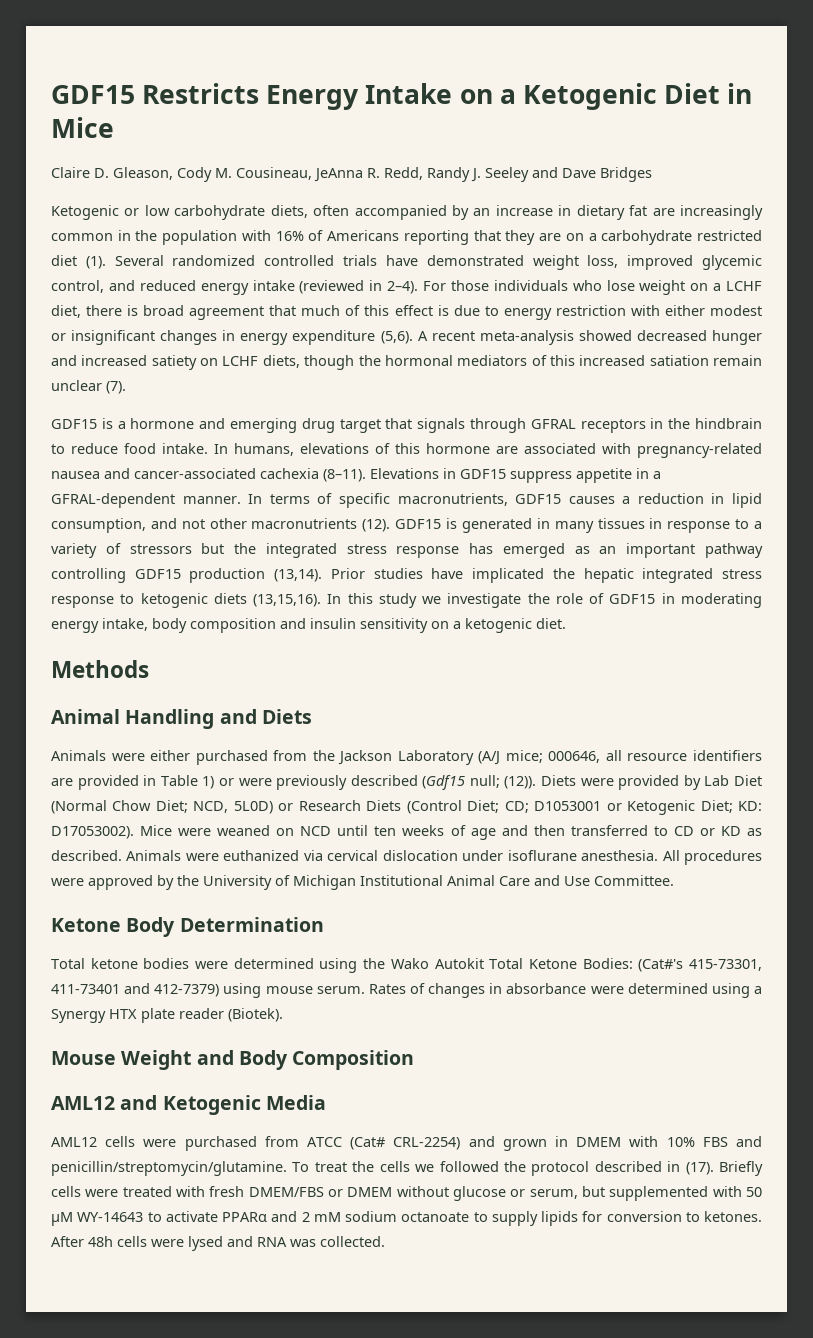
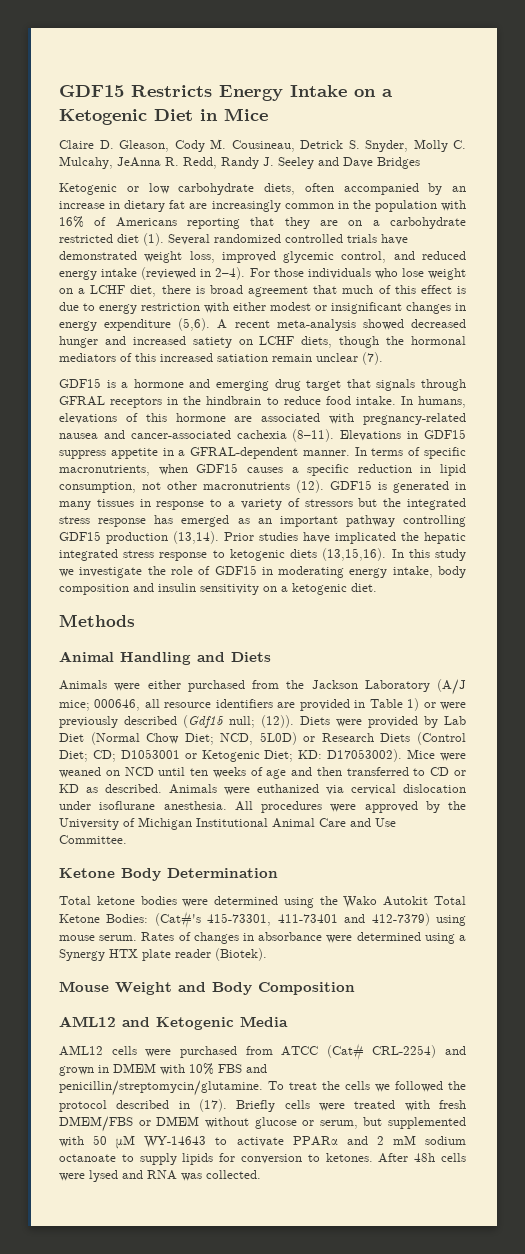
- Claire D. Gleason, Cody M. Cousineau, JeAnna R. Redd, Randy J. Seeley and Dave Bridges
+ Claire D. Gleason, Cody M. Cousineau, Detrick S. Snyder, Molly C. Mulcahy, JeAnna R. Redd, Randy J. Seeley and Dave Bridges
- In terms of specific macronutrients, GDF15 causes a reduction in lipid consumption, and not other macronutrients (12).
+ In terms of specific macronutrients, when GDF15 causes a specific reduction in lipid consumption, not other macronutrients (12).

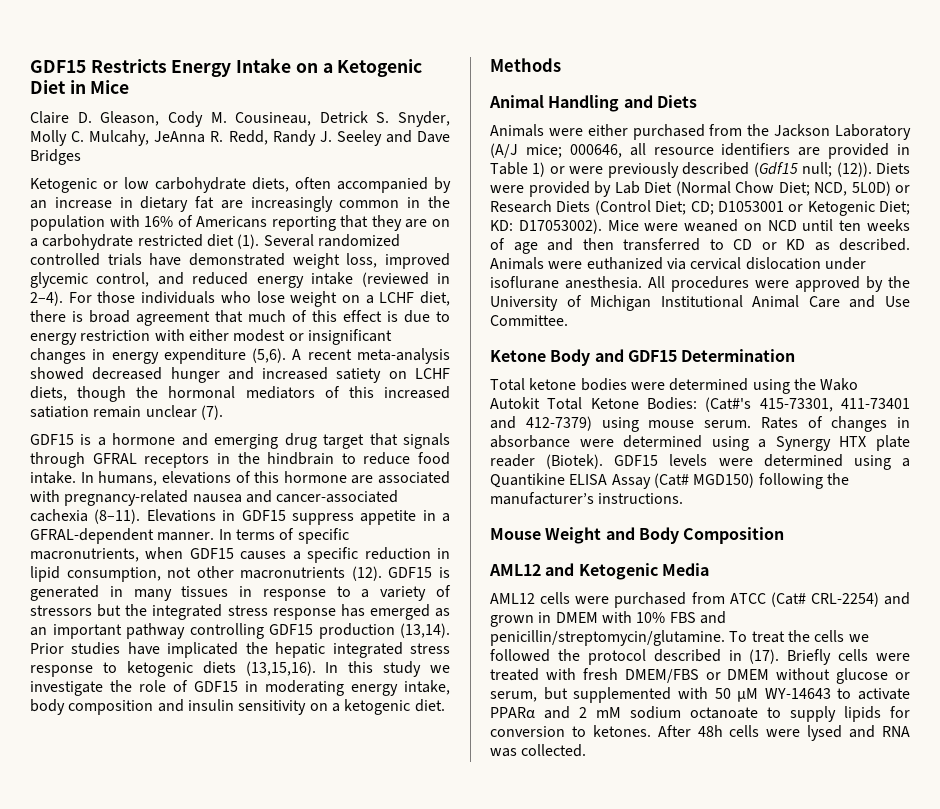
- Ketone Body Determination
+ Ketone Body and GDF15 Determination
+ GDF15 levels were determined using a Quantikine ELISA Assay (Cat# MGD150) following the manufacturer’s instructions.

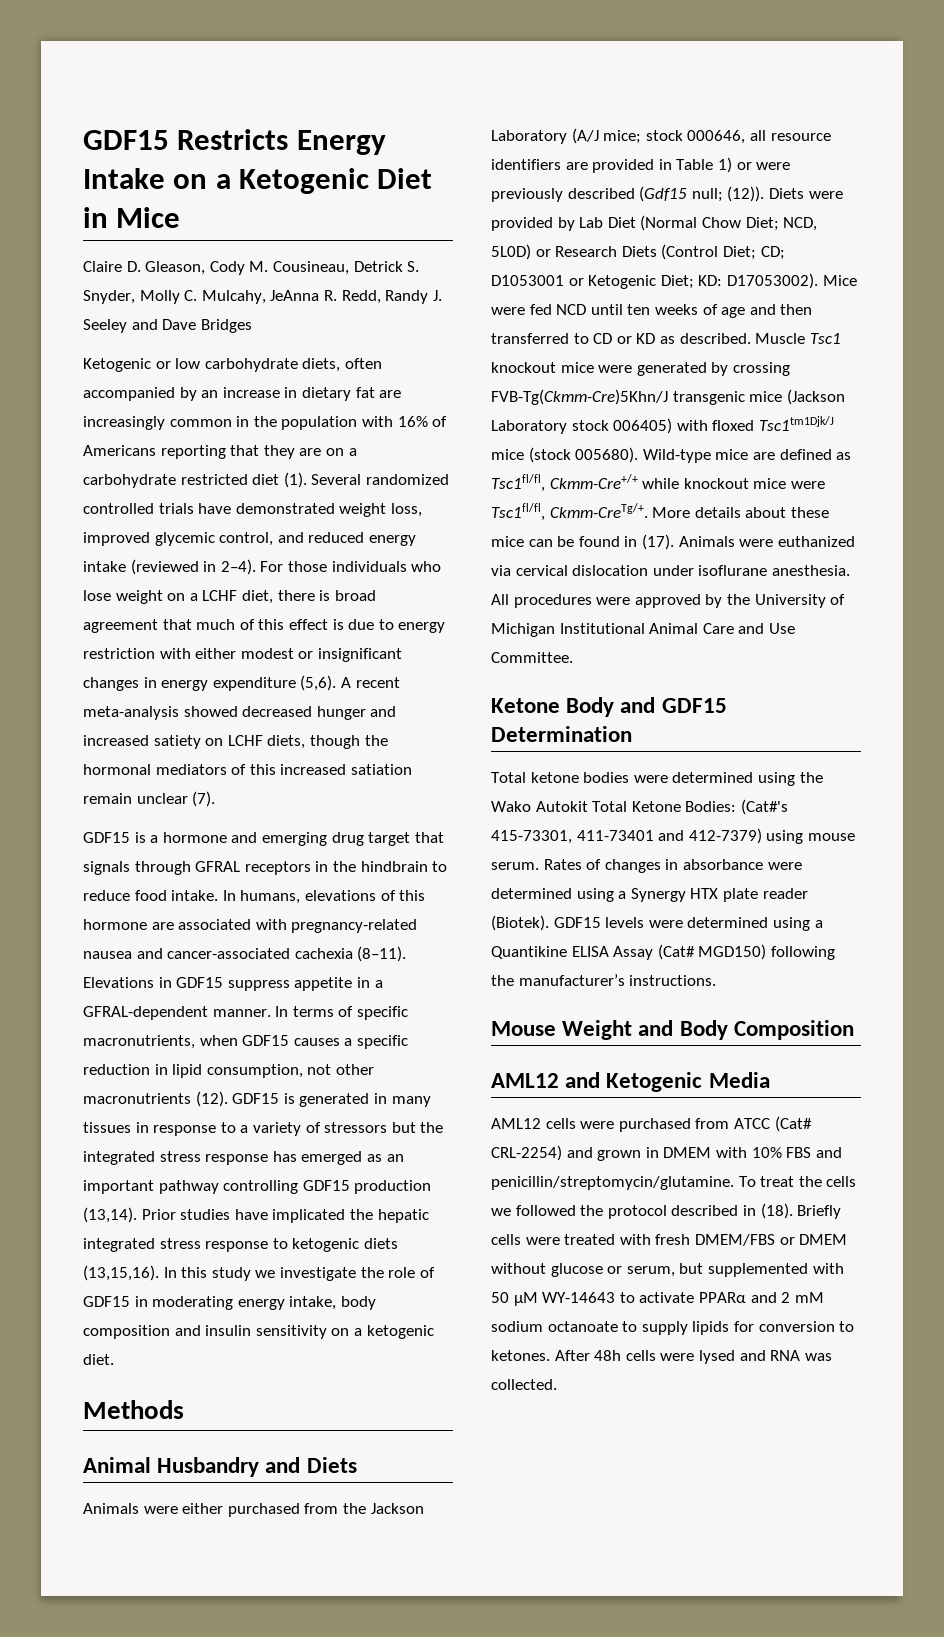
- Animal Handling and Diets
+ Animal Husbandry and Diets
- Animals were either purchased from the Jackson Laboratory (A/J mice; 000646, all resource identifiers are provided in Table 1) or were previously described (Gdf15 null; (12)).
+ Animals were either purchased from the Jackson Laboratory (A/J mice; stock 000646, all resource identifiers are provided in Table 1) or were previously described (Gdf15 null; (12)).
- Mice were weaned on NCD until ten weeks of age and then transferred to CD or KD as described.
+ Mice were fed NCD until ten weeks of age and then transferred to CD or KD as described.
+ Muscle Tsc1 knockout mice were generated by crossing FVB-Tg(Ckmm-Cre)5Khn/J transgenic mice (Jackson Laboratory stock 006405) with floxed Tsc1tm1Djk/J mice (stock 005680). Wild-type mice are defined as Tsc1fl/fl, Ckmm-Cre+/+ while knockout mice were Tsc1fl/fl, Ckmm-CreTg/+. More details about these mice can be found in (17).
- To treat the cells we followed the protocol described in (17).
+ To treat the cells we followed the protocol described in (18).

